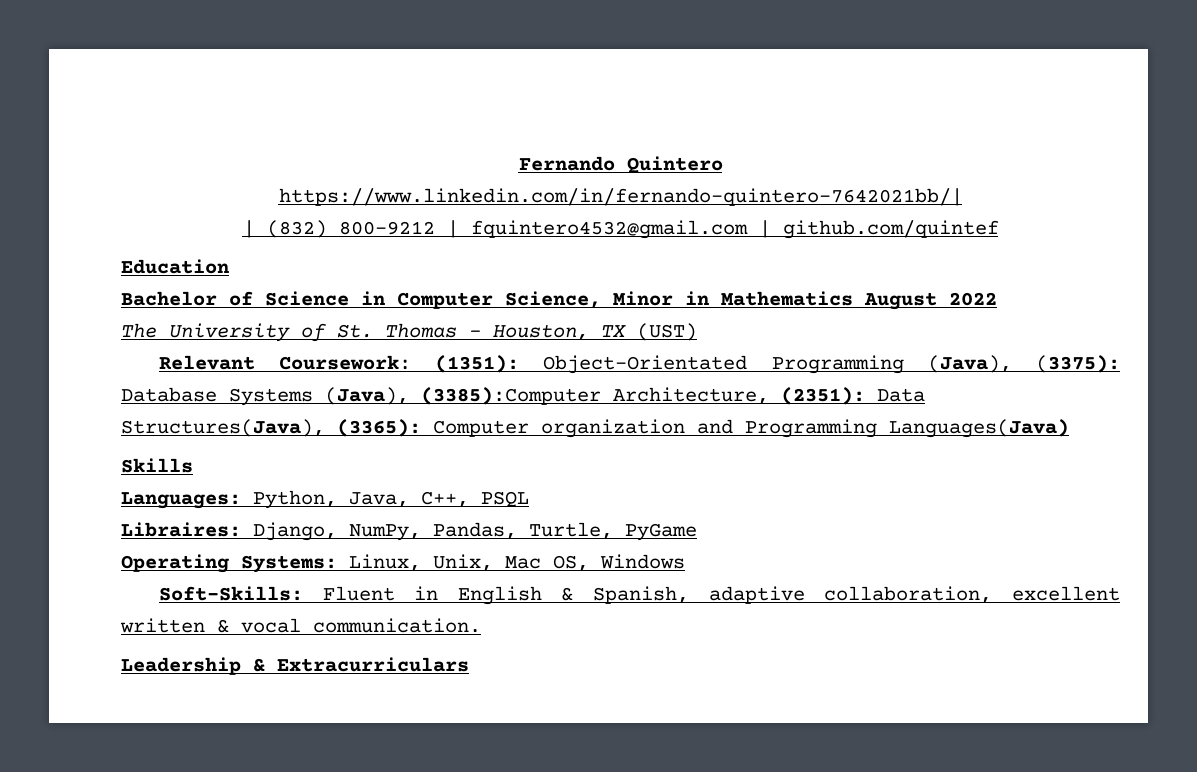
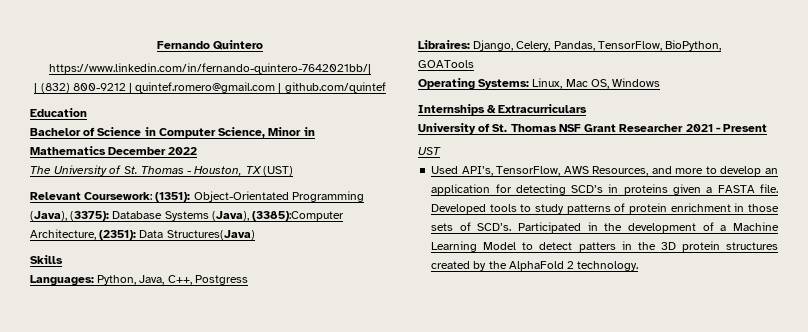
- | (832) 800-9212 | fquintero4532@gmail.com | github.com/quintef
+ | (832) 800-9212 | quintef.romero@gmail.com | github.com/quintef
- Bachelor of Science in Computer Science, Minor in Mathematics August 2022
+ Bachelor of Science in Computer Science, Minor in Mathematics December 2022
- Relevant Coursework: (1351): Object-Orientated Programming (Java), (3375): Database Systems (Java), (3385):Computer Architecture, (2351): Data Structures(Java), (3365): Computer organization and Programming Languages(Java)
+ Relevant Coursework: (1351): Object-Orientated Programming (Java), (3375): Database Systems (Java), (3385):Computer Architecture, (2351): Data Structures(Java)
- Languages: Python, Java, C++, PSQL
+ Languages: Python, Java, C++, Postgress
- Libraires: Django, NumPy, Pandas, Turtle, PyGame
+ Libraires: Django, Celery, Pandas, TensorFlow, BioPython, GOATools
- Operating Systems: Linux, Unix, Mac OS, Windows
+ Operating Systems: Linux, Mac OS, Windows
- Soft-Skills: Fluent in English & Spanish, adaptive collaboration, excellent written & vocal communication.
- Leadership & Extracurriculars
+ Internships & Extracurriculars
+ University of St. Thomas NSF Grant Researcher 2021 - Present
+ UST
+ Used API’s, TensorFlow, AWS Resources, and more to develop an application for detecting SCD’s in proteins given a FASTA file. Developed tools to study patterns of protein enrichment in those sets of SCD’s. Participated in the development of a Machine Learning Model to detect patters in the 3D protein structures created by the AlphaFold 2 technology.

